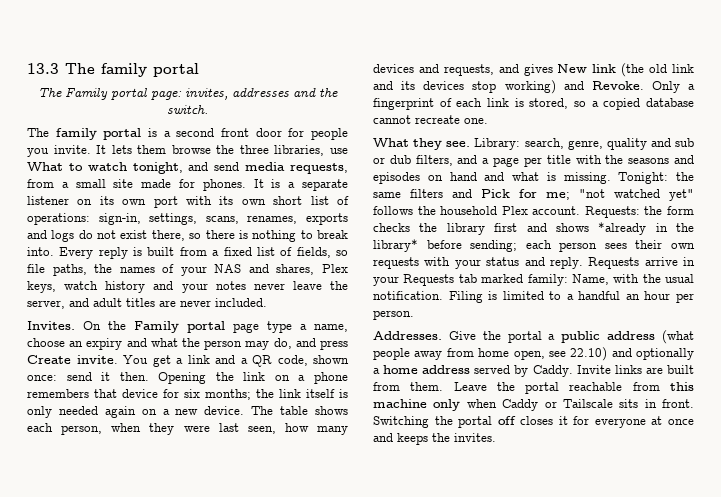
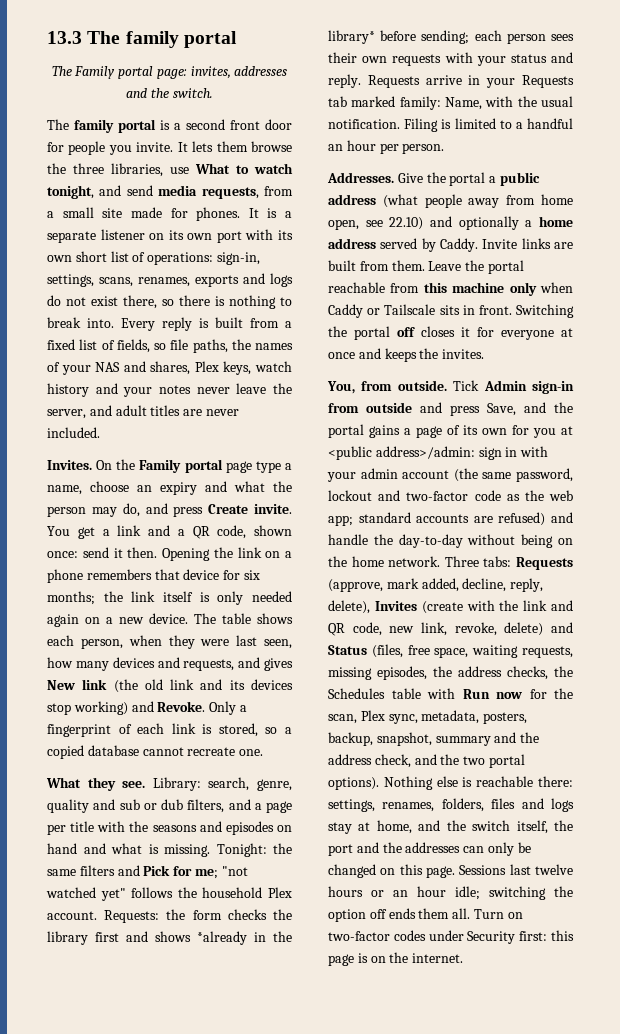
+ You, from outside. Tick Admin sign-in from outside and press Save, and the portal gains a page of its own for you at <public address>/admin: sign in with your admin account (the same password, lockout and two-factor code as the web app; standard accounts are refused) and handle the day-to-day without being on the home network. Three tabs: Requests (approve, mark added, decline, reply, delete), Invites (create with the link and QR code, new link, revoke, delete) and Status (files, free space, waiting requests, missing episodes, the address checks, the Schedules table with Run now for the scan, Plex sync, metadata, posters, backup, snapshot, summary and the address check, and the two portal options). Nothing else is reachable there: settings, renames, folders, files and logs stay at home, and the switch itself, the port and the addresses can only be changed on this page. Sessions last twelve hours or an hour idle; switching the option off ends them all. Turn on two-factor codes under Security first: this page is on the internet.

